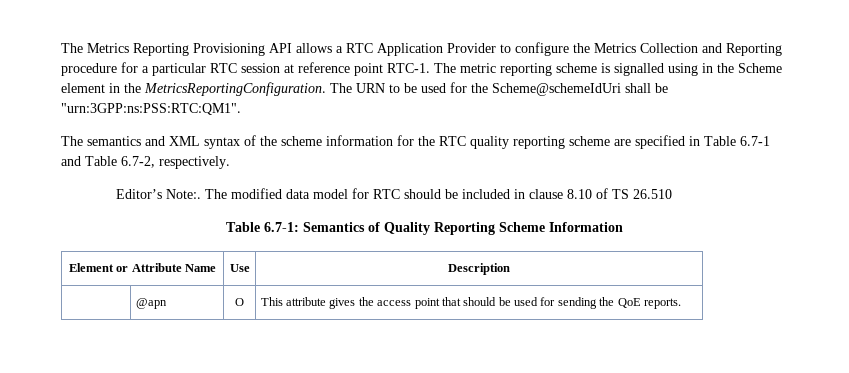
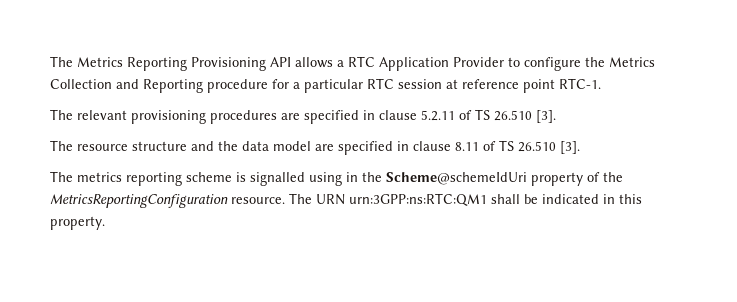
- The Metrics Reporting Provisioning API allows a RTC Application Provider to configure the Metrics Collection and Reporting procedure for a particular RTC session at reference point RTC-1. The metric reporting scheme is signalled using in the Scheme element in the MetricsReportingConfiguration. The URN to be used for the Scheme@schemeIdUri shall be "urn:3GPP:ns:PSS:RTC:QM1".
- The semantics and XML syntax of the scheme information for the RTC quality reporting scheme are specified in Table 6.7-1 and Table 6.7-2, respectively.
- Editor’s Note:. The modified data model for RTC should be included in clause 8.10 of TS 26.510
- Table 6.7-1: Semantics of Quality Reporting Scheme Information
- Element or Attribute Name | Use | Description
- | @apn | O | This attribute gives the access point that should be used for sending the QoE reports.
+ The Metrics Reporting Provisioning API allows a RTC Application Provider to configure the Metrics Collection and Reporting procedure for a particular RTC session at reference point RTC-1.
+ The relevant provisioning procedures are specified in clause 5.2.11 of TS 26.510 [3].
+ The resource structure and the data model are specified in clause 8.11 of TS 26.510 [3].
+ The metrics reporting scheme is signalled using in the Scheme@schemeIdUri property of the MetricsReportingConfiguration resource. The URN urn:3GPP:ns:RTC:QM1 shall be indicated in this property.

